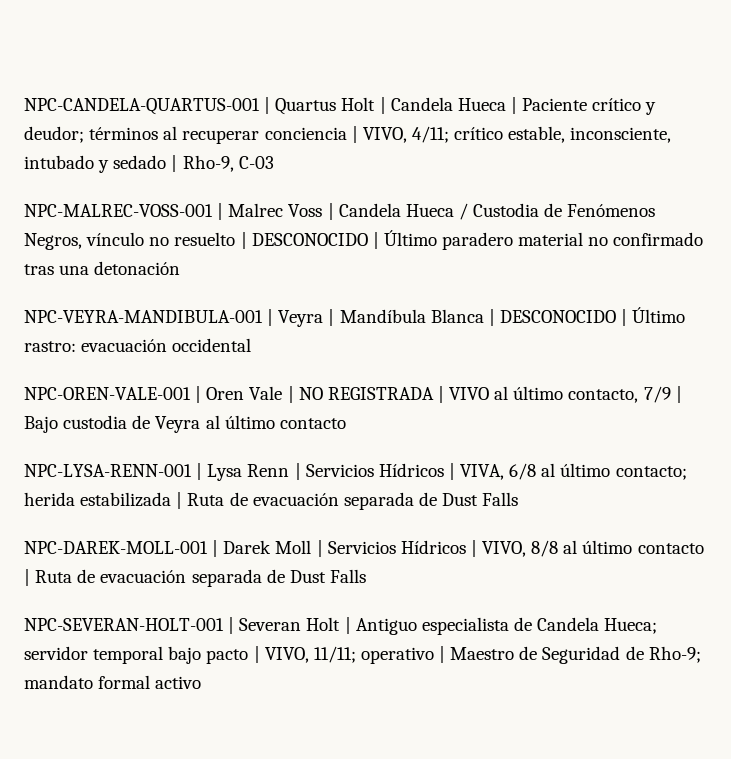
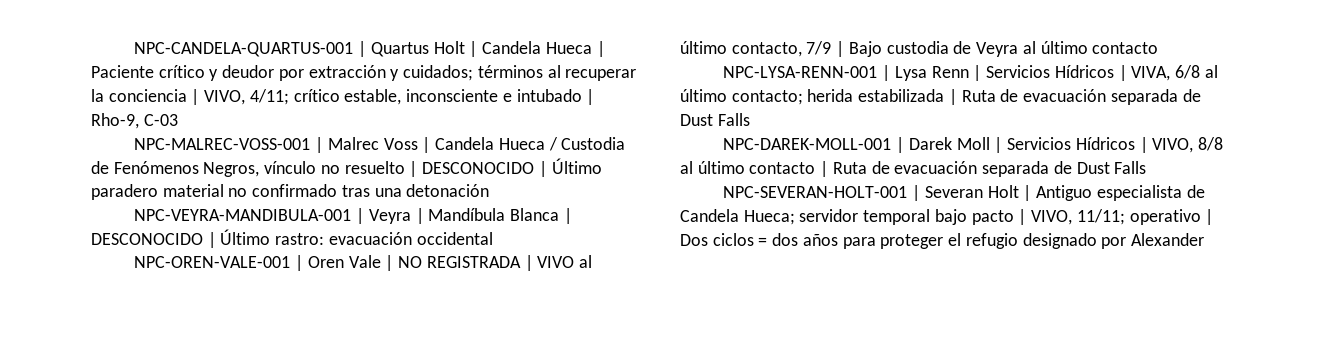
- NPC-CANDELA-QUARTUS-001 | Quartus Holt | Candela Hueca | Paciente crítico y deudor; términos al recuperar conciencia | VIVO, 4/11; crítico estable, inconsciente, intubado y sedado | Rho-9, C-03
+ NPC-CANDELA-QUARTUS-001 | Quartus Holt | Candela Hueca | Paciente crítico y deudor por extracción y cuidados; términos al recuperar la conciencia | VIVO, 4/11; crítico estable, inconsciente e intubado | Rho-9, C-03
- NPC-SEVERAN-HOLT-001 | Severan Holt | Antiguo especialista de Candela Hueca; servidor temporal bajo pacto | VIVO, 11/11; operativo | Maestro de Seguridad de Rho-9; mandato formal activo
+ NPC-SEVERAN-HOLT-001 | Severan Holt | Antiguo especialista de Candela Hueca; servidor temporal bajo pacto | VIVO, 11/11; operativo | Dos ciclos = dos años para proteger el refugio designado por Alexander

